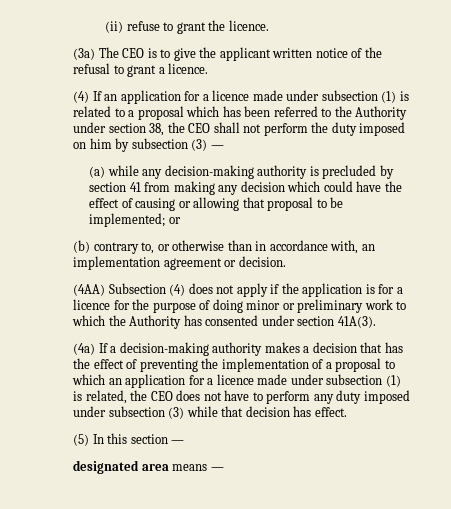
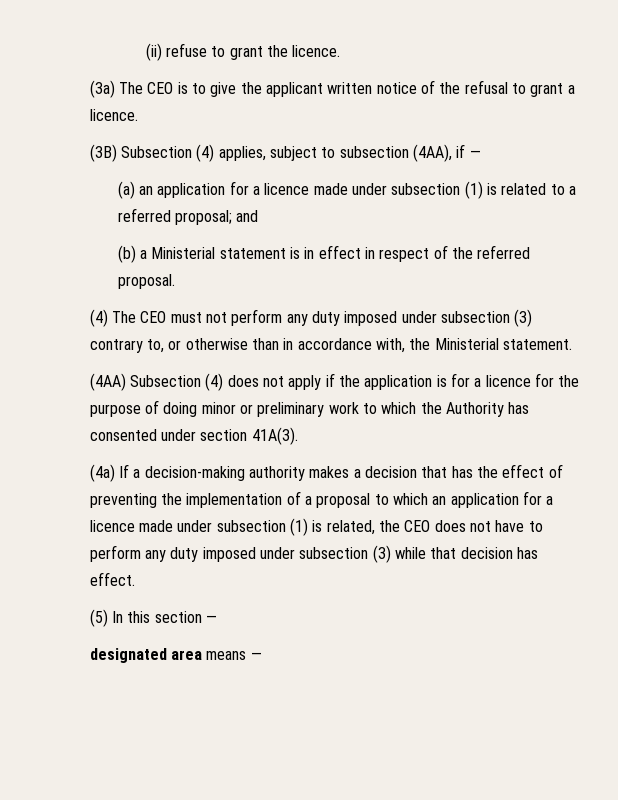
- (4) If an application for a licence made under subsection (1) is related to a proposal which has been referred to the Authority under section 38, the CEO shall not perform the duty imposed on him by subsection (3) —
- (a) while any decision-making authority is precluded by section 41 from making any decision which could have the effect of causing or allowing that proposal to be implemented; or
- (b) contrary to, or otherwise than in accordance with, an implementation agreement or decision.
+ (3B) Subsection (4) applies, subject to subsection (4AA), if —
+ (a) an application for a licence made under subsection (1) is related to a referred proposal; and
+ (b) a Ministerial statement is in effect in respect of the referred proposal.
+ (4) The CEO must not perform any duty imposed under subsection (3) contrary to, or otherwise than in accordance with, the Ministerial statement.

